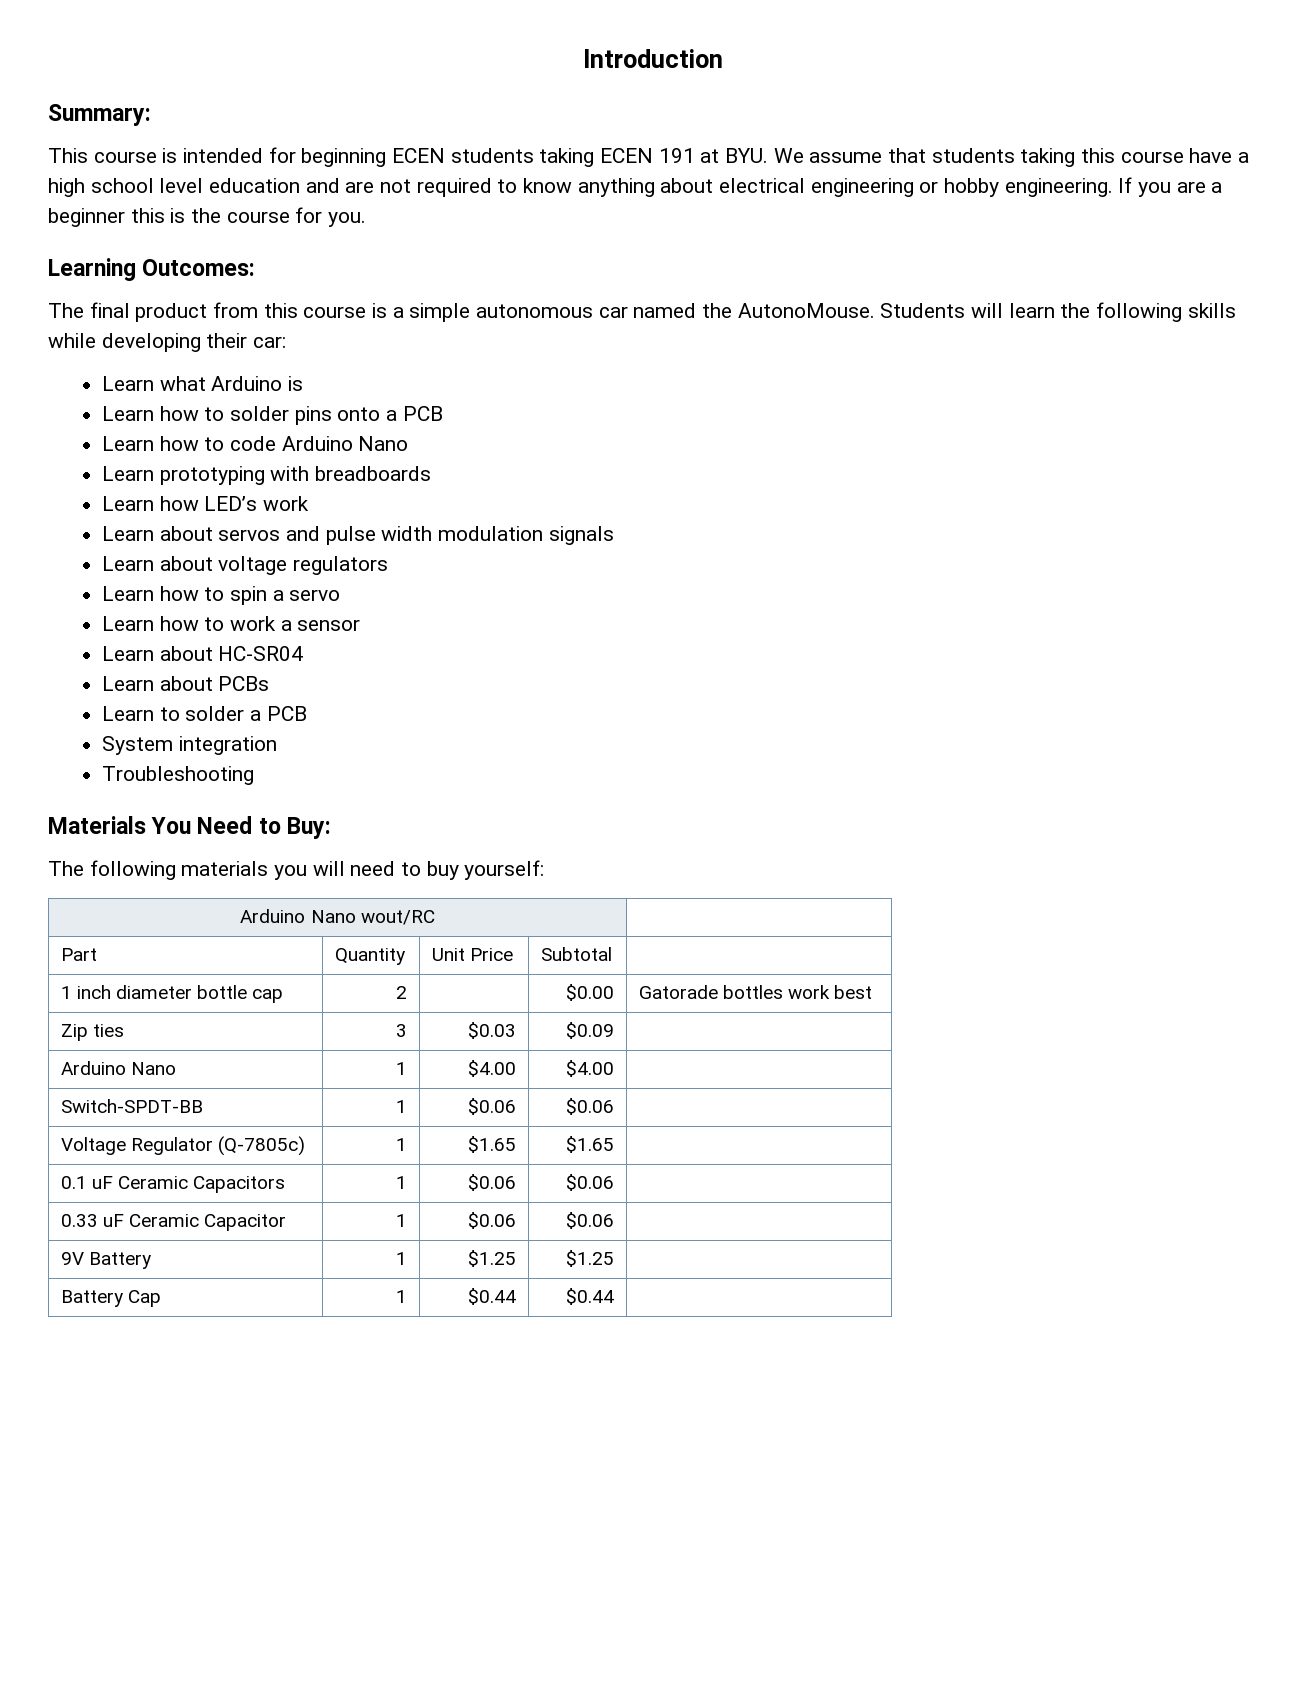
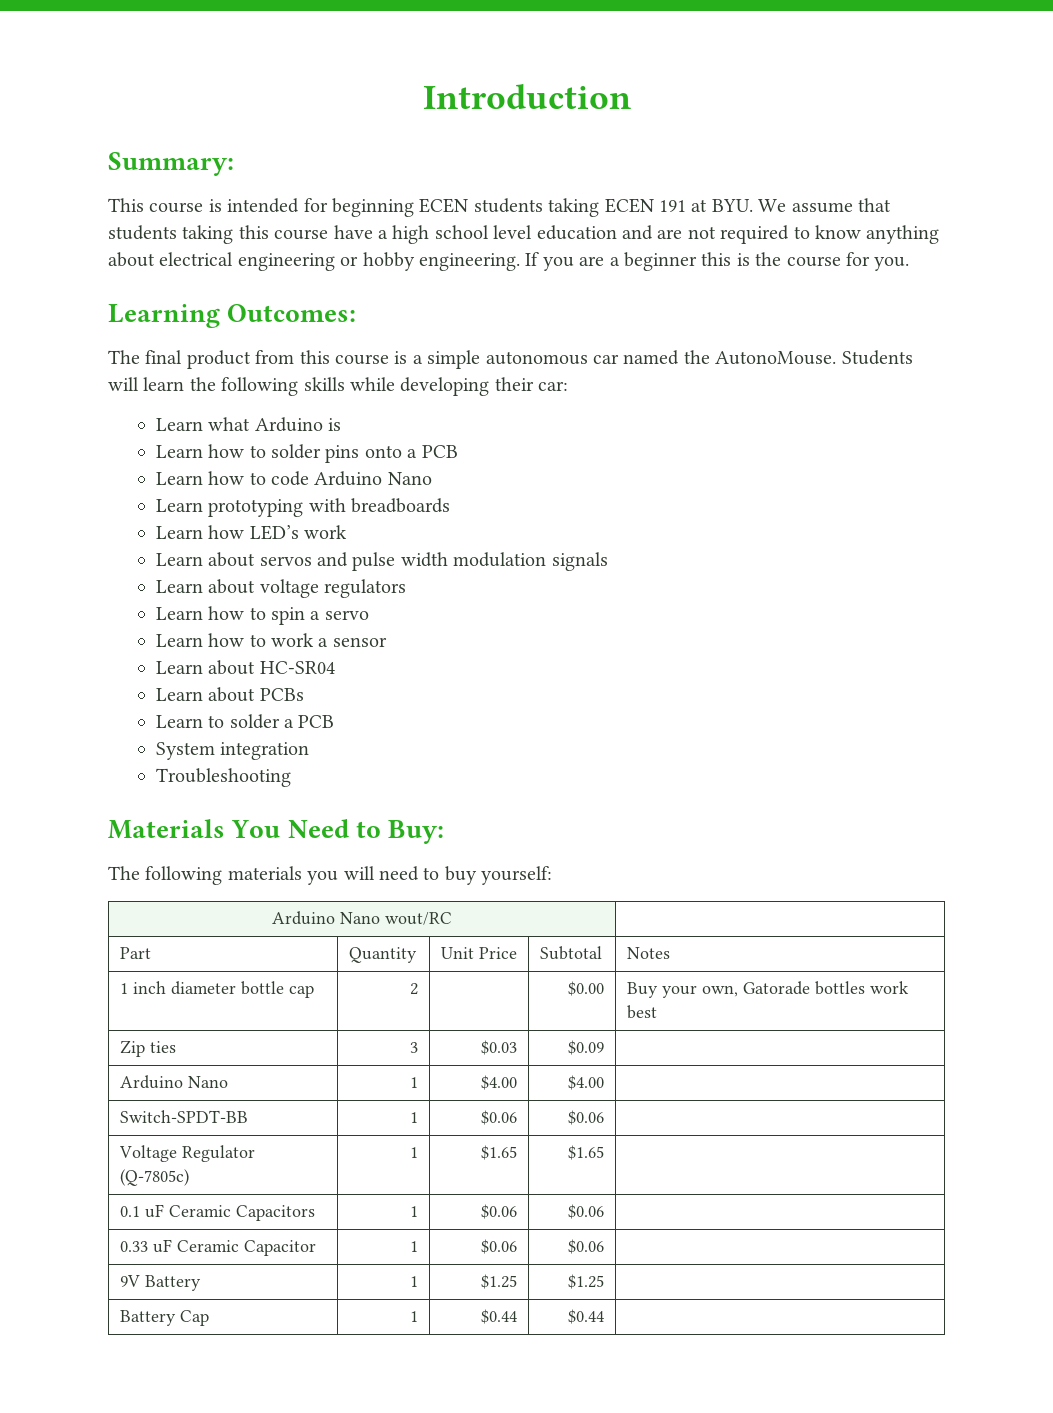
- Part | Quantity | Unit Price | Subtotal |
+ Part | Quantity | Unit Price | Subtotal | Notes
- 1 inch diameter bottle cap | 2 | | $0.00 | Gatorade bottles work best
+ 1 inch diameter bottle cap | 2 | | $0.00 | Buy your own, Gatorade bottles work best

